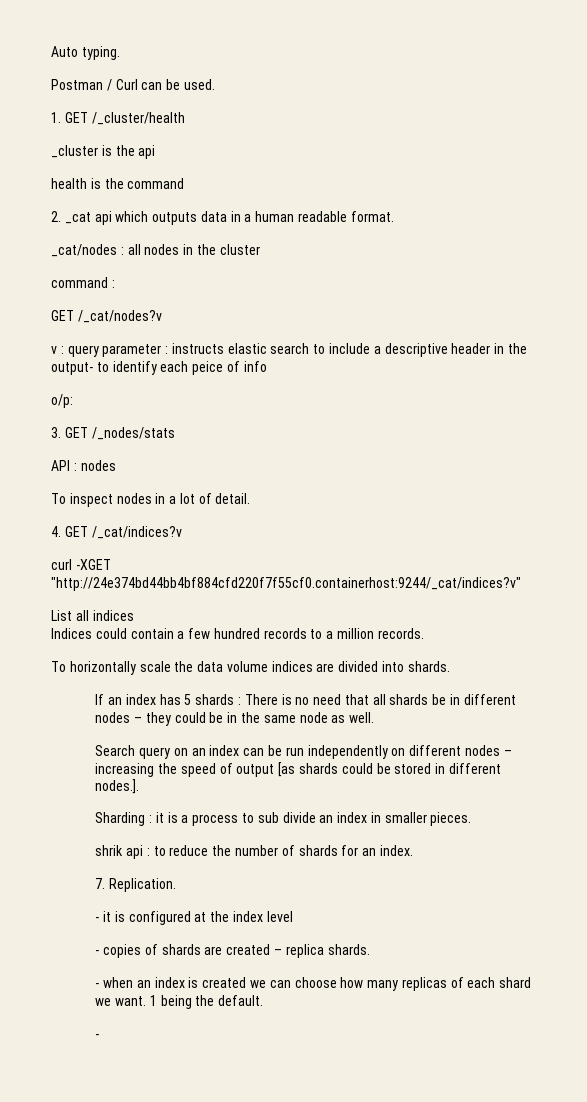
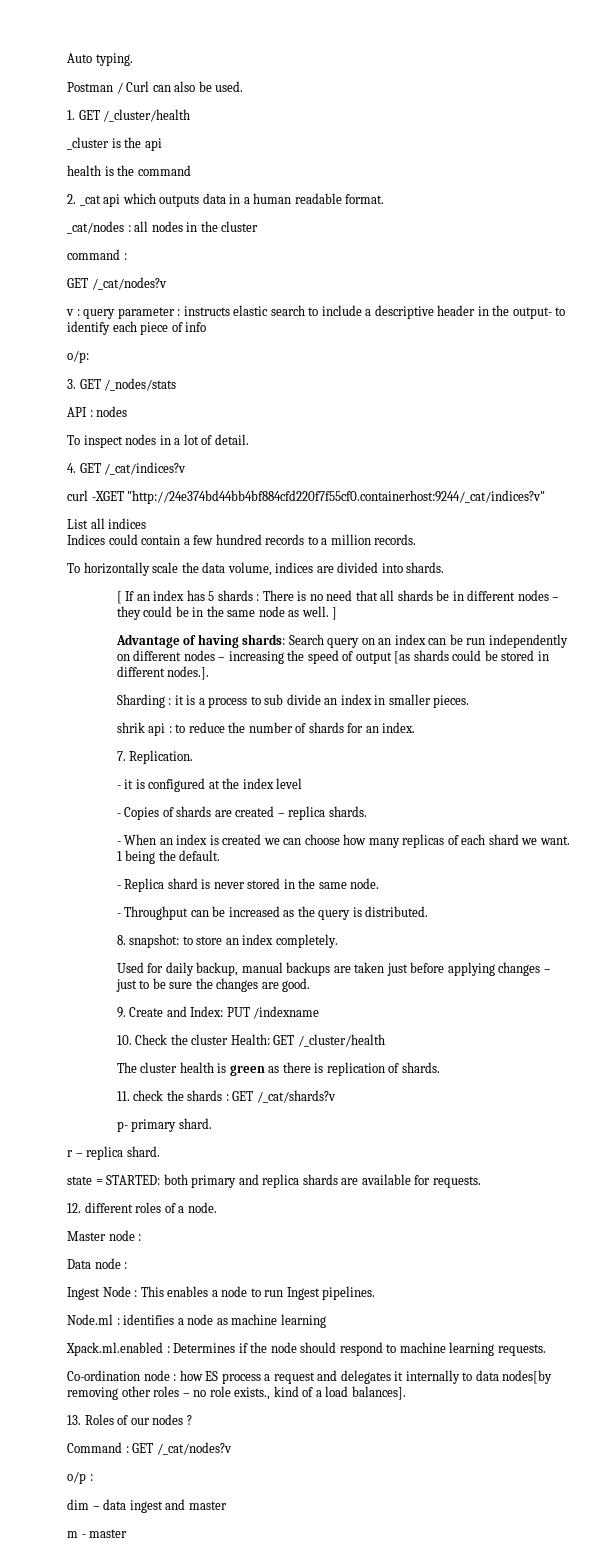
- Postman / Curl can be used.
+ Postman / Curl can also be used.
- v : query parameter : instructs elastic search to include a descriptive header in the output- to identify each peice of info
+ v : query parameter : instructs elastic search to include a descriptive header in the output- to identify each piece of info
- To horizontally scale the data volume indices are divided into shards.
+ To horizontally scale the data volume, indices are divided into shards.
- If an index has 5 shards : There is no need that all shards be in different nodes – they could be in the same node as well.
- Search query on an index can be run independently on different nodes – increasing the speed of output [as shards could be stored in different nodes.].
+ [ If an index has 5 shards : There is no need that all shards be in different nodes – they could be in the same node as well. ]
+ Advantage of having shards: Search query on an index can be run independently on different nodes – increasing the speed of output [as shards could be stored in different nodes.].
- - copies of shards are created – replica shards.
+ - Copies of shards are created – replica shards.
- - when an index is created we can choose how many replicas of each shard we want.
+ - When an index is created we can choose how many replicas of each shard we want.
  1 being the default.
- -
+ - Replica shard is never stored in the same node.
+ - Throughput can be increased as the query is distributed.
+ 8. snapshot: to store an index completely.
+ Used for daily backup, manual backups are taken just before applying changes – just to be sure the changes are good.
+ 9. Create and Index: PUT /indexname
+ 10. Check the cluster Health: GET /_cluster/health
+ The cluster health is green as there is replication of shards.
+ 11. check the shards : GET /_cat/shards?v
+ p- primary shard.
+ r – replica shard.
+ state = STARTED: both primary and replica shards are available for requests.
+ 12. different roles of a node.
+ Master node :
+ Data node :
+ Ingest Node : This enables a node to run Ingest pipelines.
+ Node.ml : identifies a node as machine learning
+ Xpack.ml.enabled : Determines if the node should respond to machine learning requests.
+ Co-ordination node : how ES process a request and delegates it internally to data nodes[by removing other roles – no role exists., kind of a load balances].
+ 13. Roles of our nodes ?
+ Command : GET /_cat/nodes?v
+ o/p :
+ dim – data ingest and master
+ m - master

